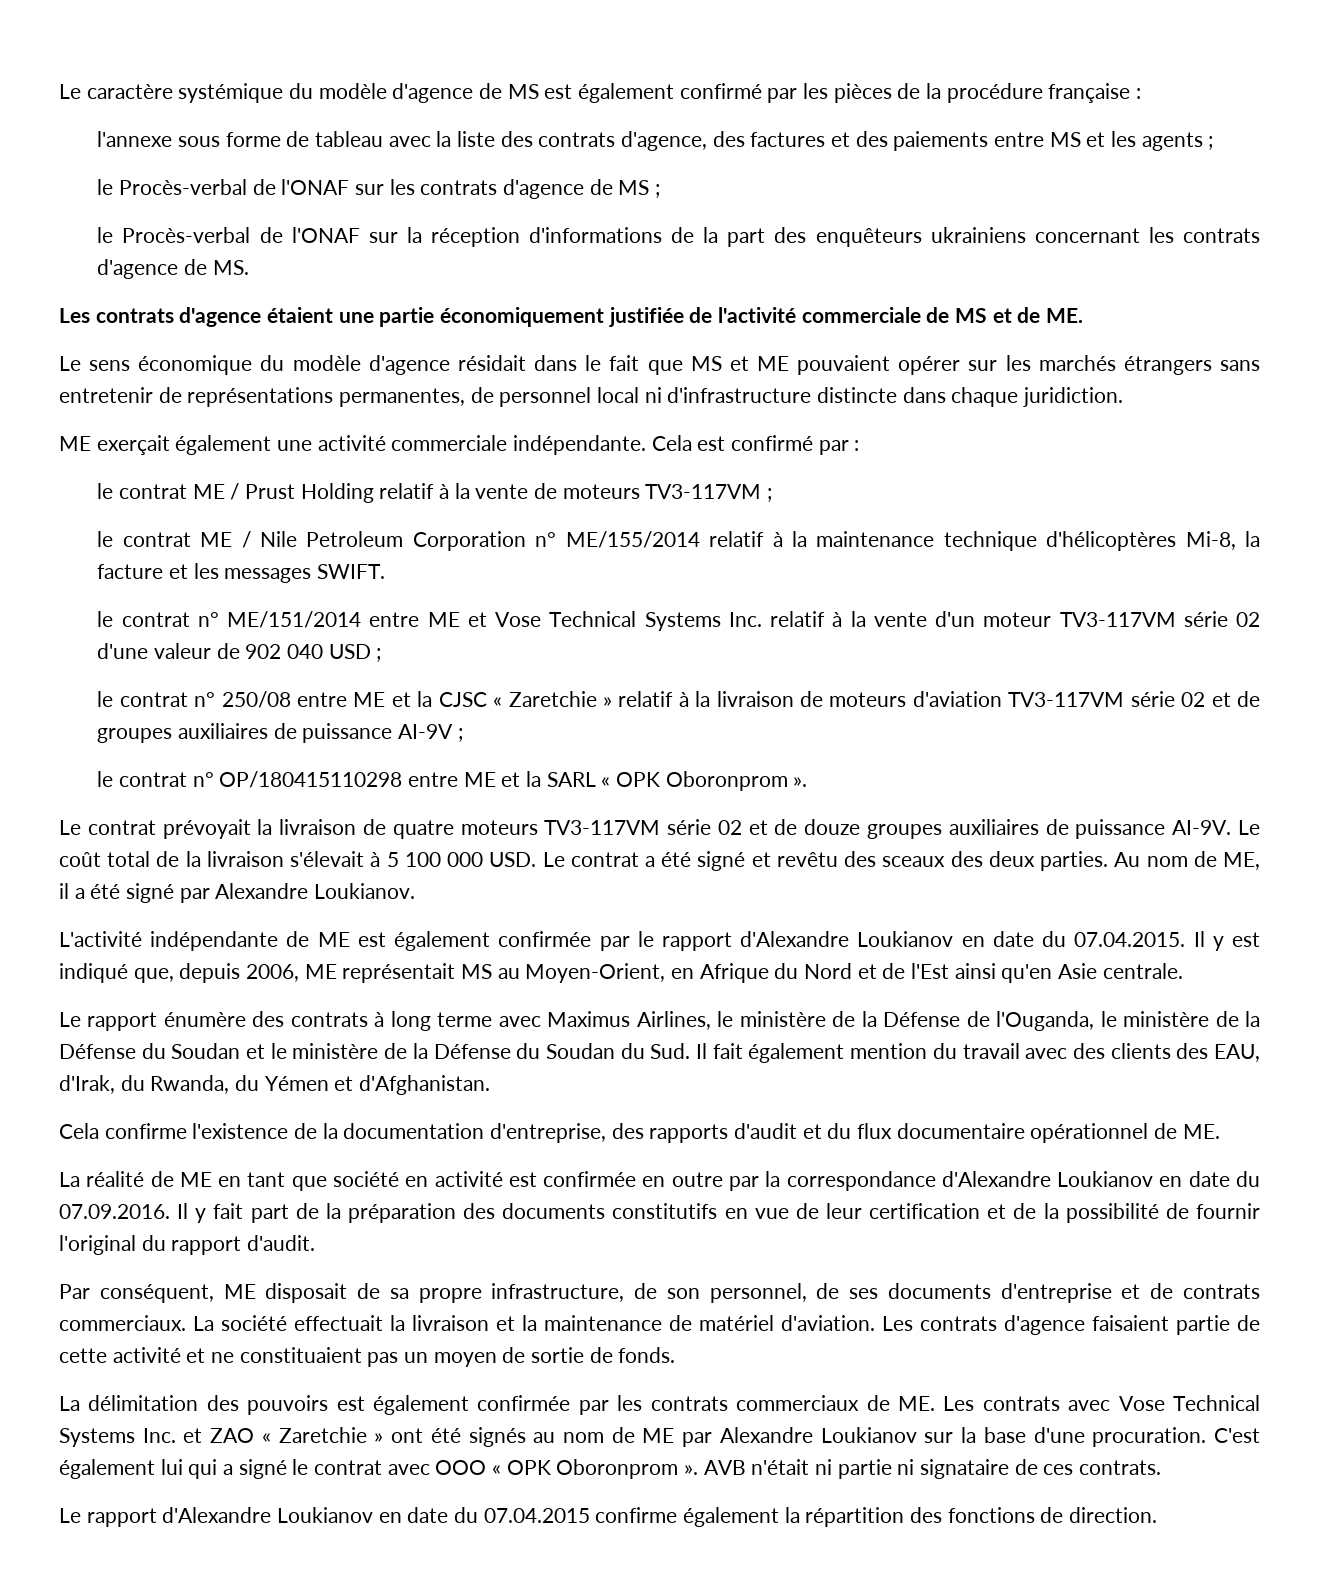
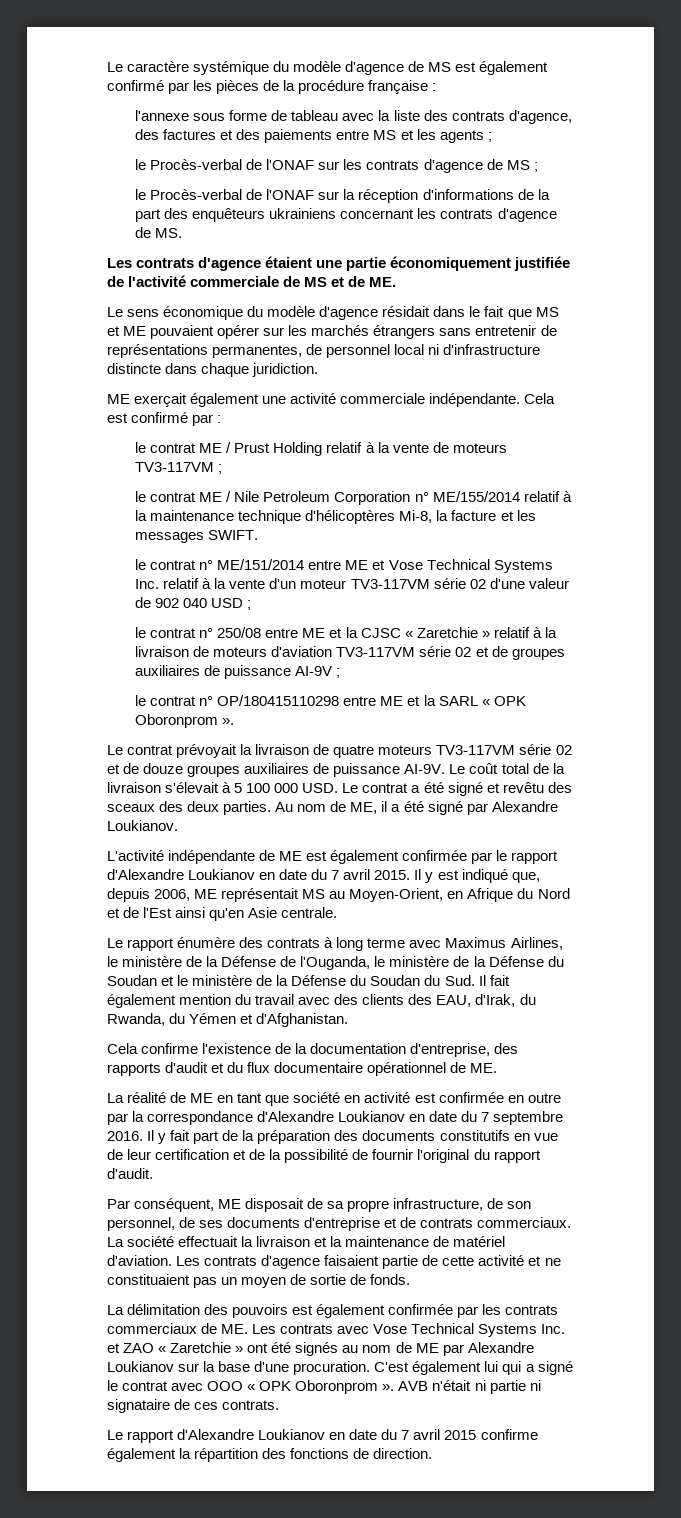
- L'activité indépendante de ME est également confirmée par le rapport d'Alexandre Loukianov en date du 07.04.2015. Il y est indiqué que, depuis 2006, ME représentait MS au Moyen-Orient, en Afrique du Nord et de l'Est ainsi qu'en Asie centrale.
+ L'activité indépendante de ME est également confirmée par le rapport d'Alexandre Loukianov en date du 7 avril 2015. Il y est indiqué que, depuis 2006, ME représentait MS au Moyen-Orient, en Afrique du Nord et de l'Est ainsi qu'en Asie centrale.
- La réalité de ME en tant que société en activité est confirmée en outre par la correspondance d'Alexandre Loukianov en date du 07.09.2016. Il y fait part de la préparation des documents constitutifs en vue de leur certification et de la possibilité de fournir l'original du rapport d'audit.
+ La réalité de ME en tant que société en activité est confirmée en outre par la correspondance d'Alexandre Loukianov en date du 7 septembre 2016. Il y fait part de la préparation des documents constitutifs en vue de leur certification et de la possibilité de fournir l'original du rapport d'audit.
- Le rapport d'Alexandre Loukianov en date du 07.04.2015 confirme également la répartition des fonctions de direction.
+ Le rapport d'Alexandre Loukianov en date du 7 avril 2015 confirme également la répartition des fonctions de direction.

